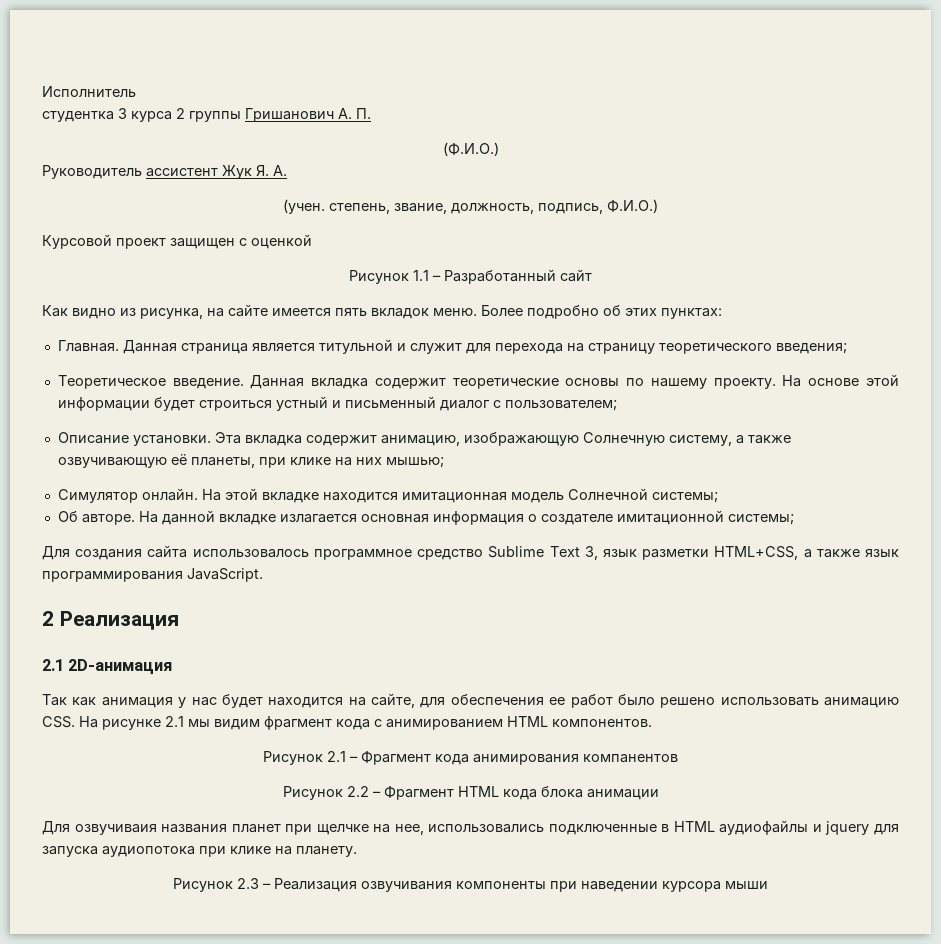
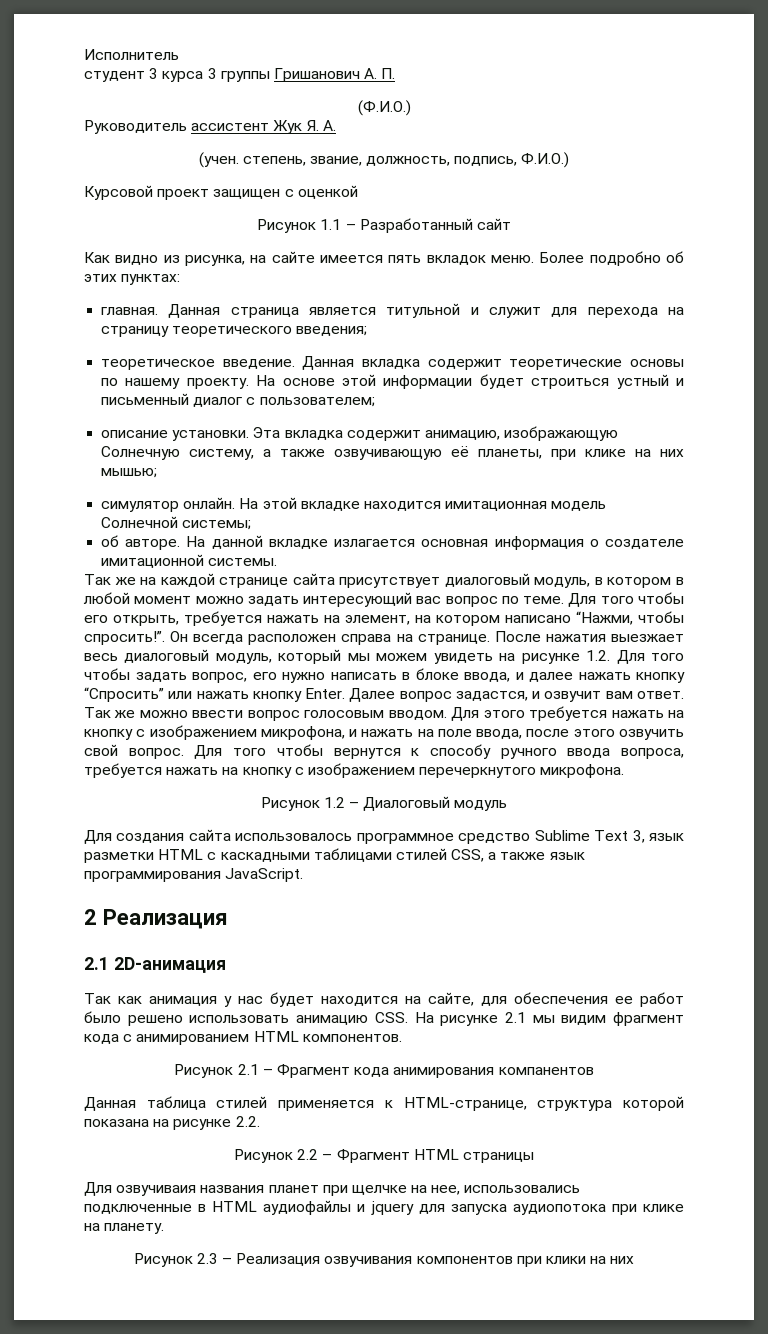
- студентка 3 курса 2 группы Гришанович А. П.
+ студент 3 курса 3 группы Гришанович А. П.
- Главная.
+ главная.
- Теоретическое введение.
+ теоретическое введение.
- Описание установки.
+ описание установки.
- Симулятор онлайн.
+ симулятор онлайн.
- Об авторе.
+ об авторе.
- На данной вкладке излагается основная информация о создателе имитационной системы;
+ На данной вкладке излагается основная информация о создателе имитационной системы.
+ Так же на каждой странице сайта присутствует диалоговый модуль, в котором в любой момент можно задать интересующий вас вопрос по теме. Для того чтобы его открыть, требуется нажать на элемент, на котором написано “Нажми, чтобы спросить!”. Он всегда расположен справа на странице. После нажатия выезжает весь диалоговый модуль, который мы можем увидеть на рисунке 1.2. Для того чтобы задать вопрос, его нужно написать в блоке ввода, и далее нажать кнопку “Спросить” или нажать кнопку Enter. Далее вопрос задастся, и озвучит вам ответ. Так же можно ввести вопрос голосовым вводом. Для этого требуется нажать на кнопку с изображением микрофона, и нажать на поле ввода, после этого озвучить свой вопрос. Для того чтобы вернутся к способу ручного ввода вопроса, требуется нажать на кнопку с изображением перечеркнутого микрофона.
+ Рисунок 1.2 – Диалоговый модуль
- Для создания сайта использовалось программное средство Sublime Text 3, язык разметки HTML+CSS, а также язык программирования JavaScript.
+ Для создания сайта использовалось программное средство Sublime Text 3, язык разметки HTML с каскадными таблицами стилей CSS, а также язык программирования JavaScript.
+ Данная таблица стилей применяется к HTML-странице, структура которой показана на рисунке 2.2.
- Рисунок 2.2 – Фрагмент HTML кода блока анимации
+ Рисунок 2.2 – Фрагмент HTML страницы
- Рисунок 2.3 – Реализация озвучивания компоненты при наведении курсора мыши
+ Рисунок 2.3 – Реализация озвучивания компонентов при клики на них

